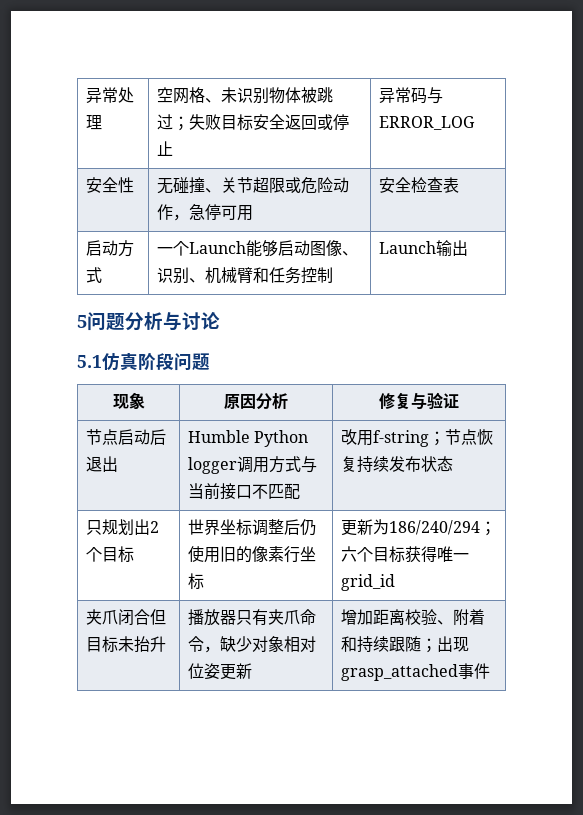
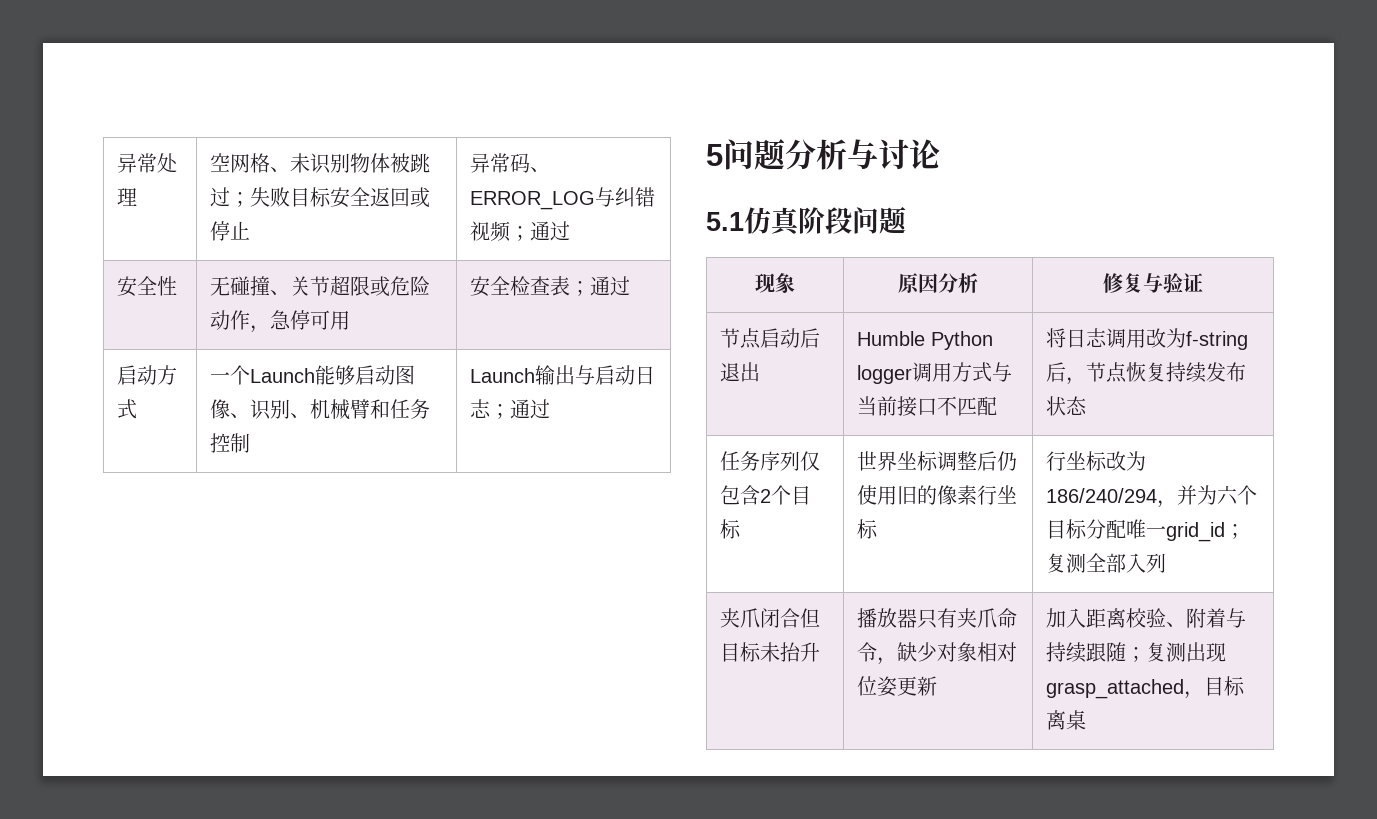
- 异常处理 | 空网格、未识别物体被跳过；失败目标安全返回或停止 | 异常码与ERROR_LOG
+ 异常处理 | 空网格、未识别物体被跳过；失败目标安全返回或停止 | 异常码、ERROR_LOG与纠错视频；通过
- 安全性 | 无碰撞、关节超限或危险动作，急停可用 | 安全检查表
+ 安全性 | 无碰撞、关节超限或危险动作，急停可用 | 安全检查表；通过
- 启动方式 | 一个Launch能够启动图像、识别、机械臂和任务控制 | Launch输出
+ 启动方式 | 一个Launch能够启动图像、识别、机械臂和任务控制 | Launch输出与启动日志；通过
- 节点启动后退出 | Humble Python logger调用方式与当前接口不匹配 | 改用f-string；节点恢复持续发布状态
+ 节点启动后退出 | Humble Python logger调用方式与当前接口不匹配 | 将日志调用改为f-string后，节点恢复持续发布状态
- 只规划出2个目标 | 世界坐标调整后仍使用旧的像素行坐标 | 更新为186/240/294；六个目标获得唯一grid_id
+ 任务序列仅包含2个目标 | 世界坐标调整后仍使用旧的像素行坐标 | 行坐标改为186/240/294，并为六个目标分配唯一grid_id；复测全部入列
- 夹爪闭合但目标未抬升 | 播放器只有夹爪命令，缺少对象相对位姿更新 | 增加距离校验、附着和持续跟随；出现grasp_attached事件
+ 夹爪闭合但目标未抬升 | 播放器只有夹爪命令，缺少对象相对位姿更新 | 加入距离校验、附着与持续跟随；复测出现grasp_attached，目标离桌

